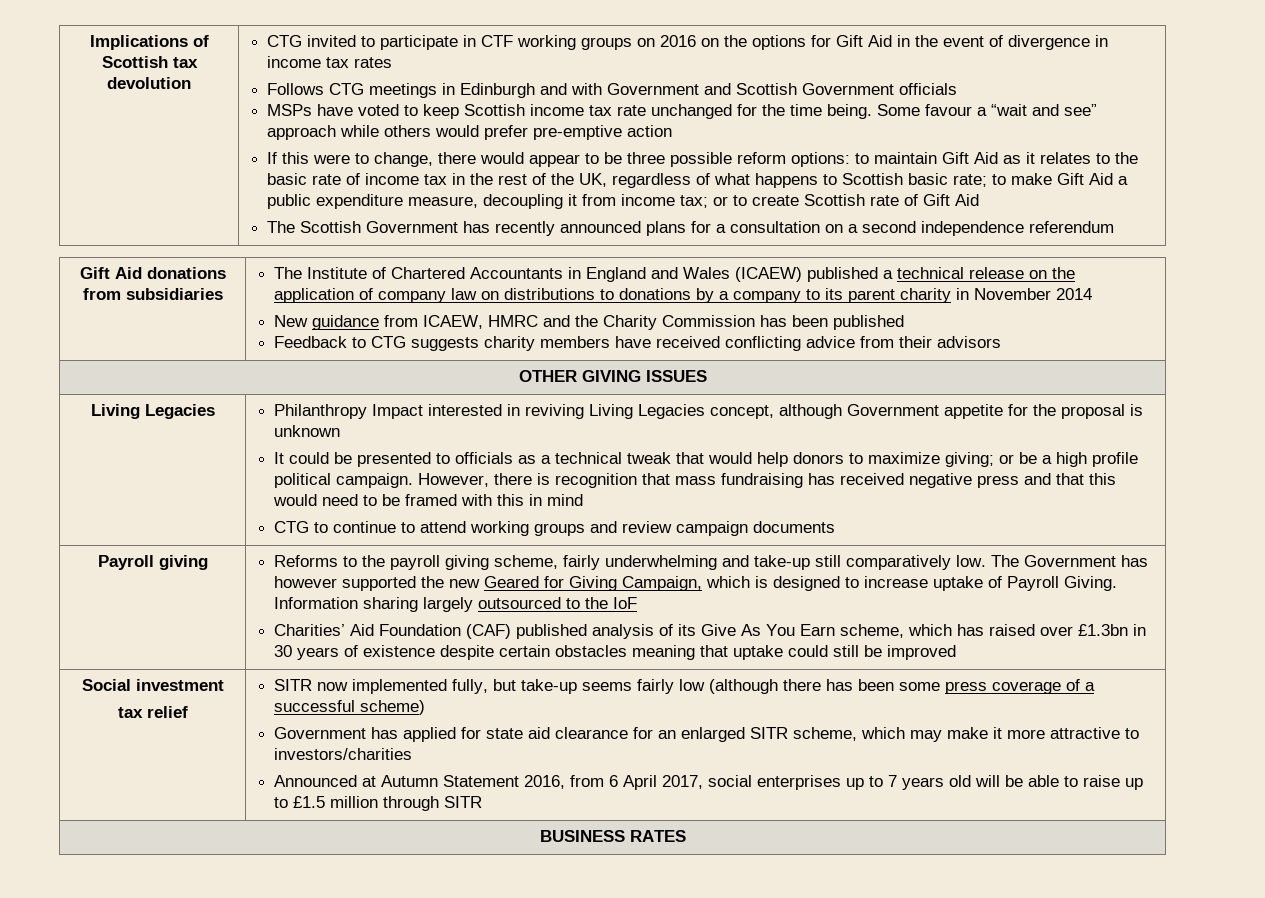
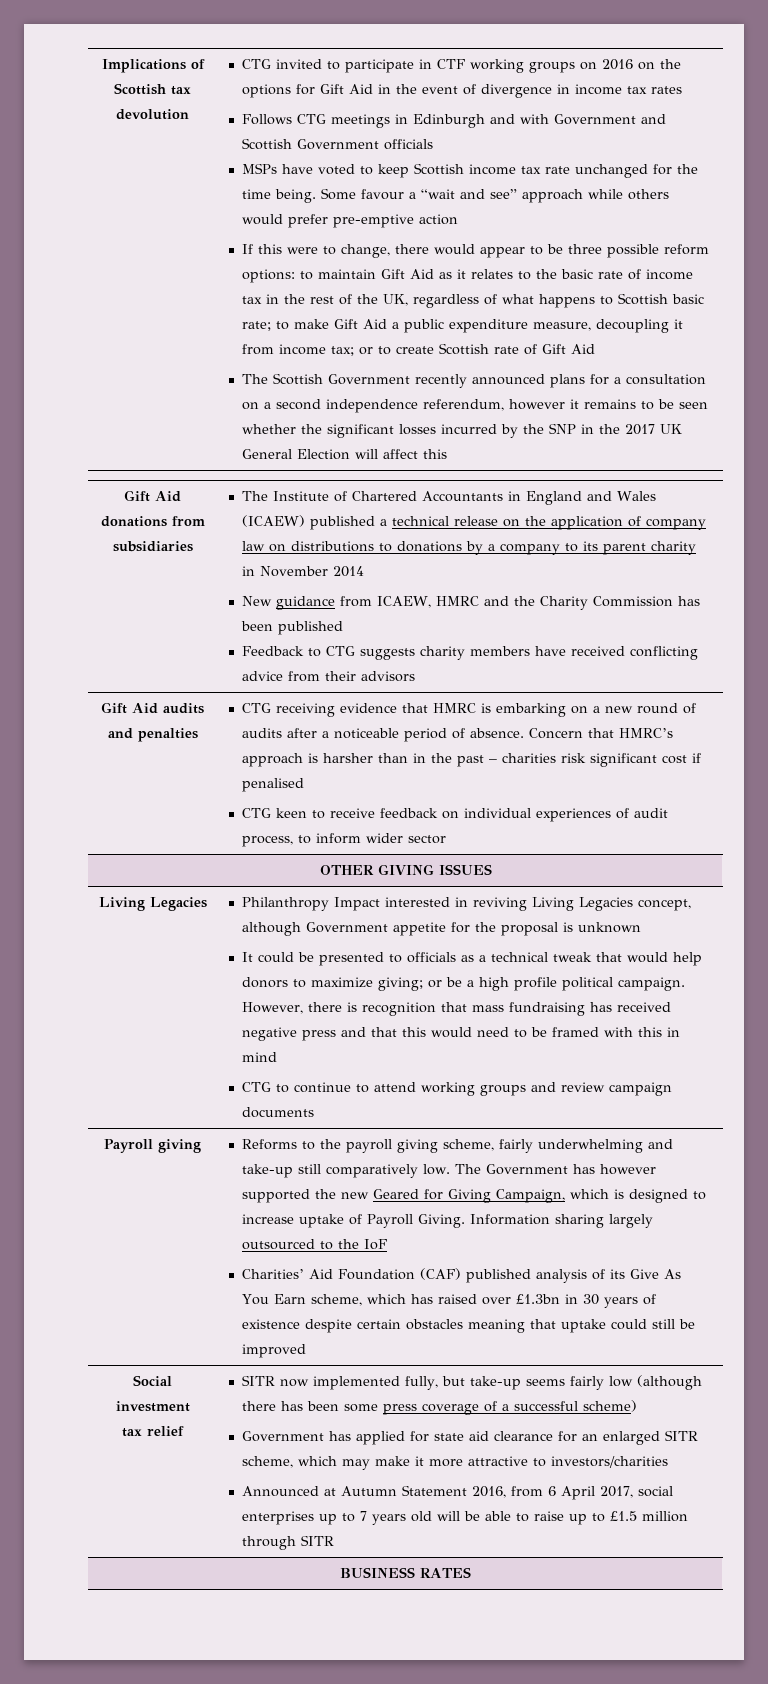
- The Scottish Government has recently announced plans for a consultation on a second independence referendum
+ The Scottish Government recently announced plans for a consultation on a second independence referendum, however it remains to be seen whether the significant losses incurred by the SNP in the 2017 UK General Election will affect this
+ Gift Aid audits and penalties | CTG receiving evidence that HMRC is embarking on a new round of audits after a noticeable period of absence. Concern that HMRC’s approach is harsher than in the past – charities risk significant cost if penalised
+ CTG keen to receive feedback on individual experiences of audit process, to inform wider sector

